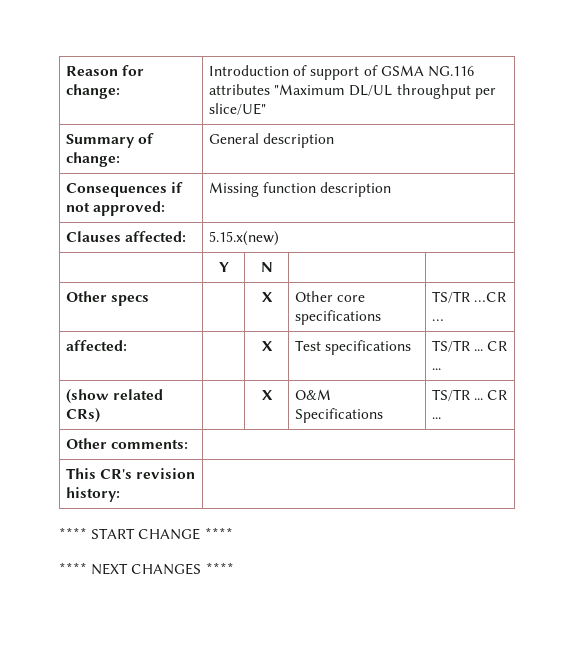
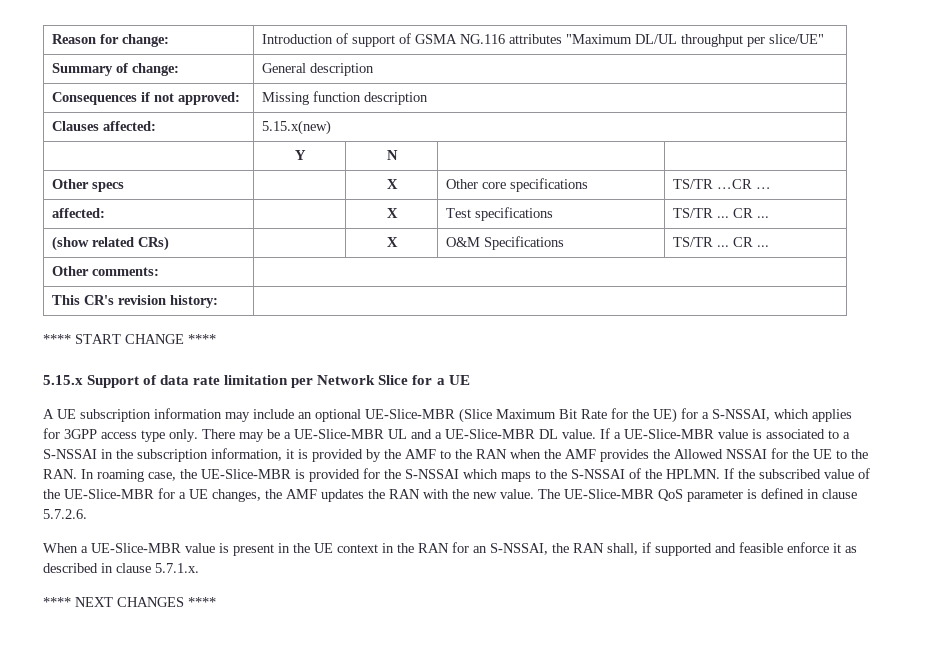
+ 5.15.x Support of data rate limitation per Network Slice for a UE
+ A UE subscription information may include an optional UE-Slice-MBR (Slice Maximum Bit Rate for the UE) for a S-NSSAI, which applies for 3GPP access type only. There may be a UE-Slice-MBR UL and a UE-Slice-MBR DL value. If a UE-Slice-MBR value is associated to a S-NSSAI in the subscription information, it is provided by the AMF to the RAN when the AMF provides the Allowed NSSAI for the UE to the RAN. In roaming case, the UE-Slice-MBR is provided for the S-NSSAI which maps to the S-NSSAI of the HPLMN. If the subscribed value of the UE-Slice-MBR for a UE changes, the AMF updates the RAN with the new value. The UE-Slice-MBR QoS parameter is defined in clause 5.7.2.6.
+ When a UE-Slice-MBR value is present in the UE context in the RAN for an S-NSSAI, the RAN shall, if supported and feasible enforce it as described in clause 5.7.1.x.

